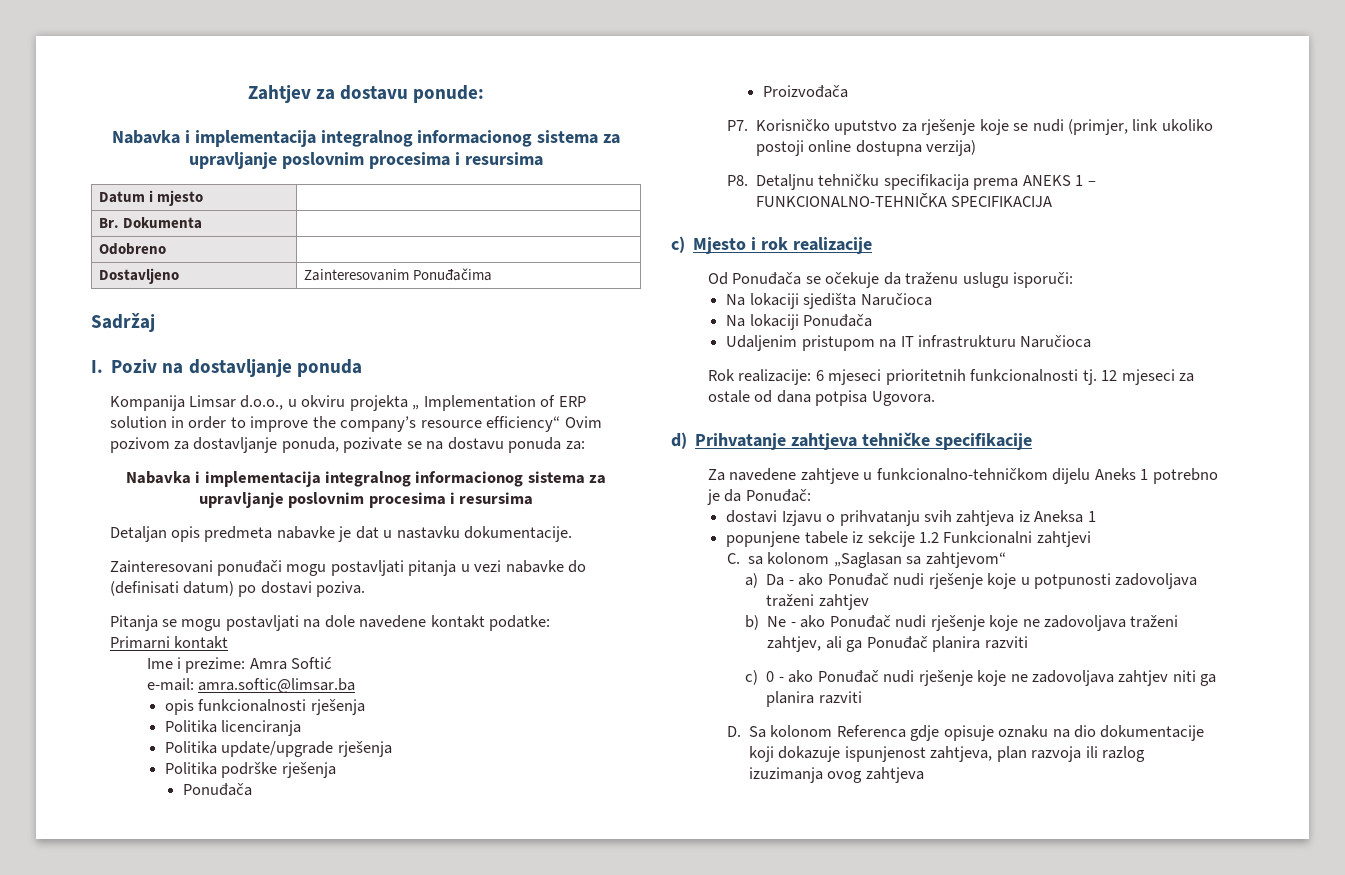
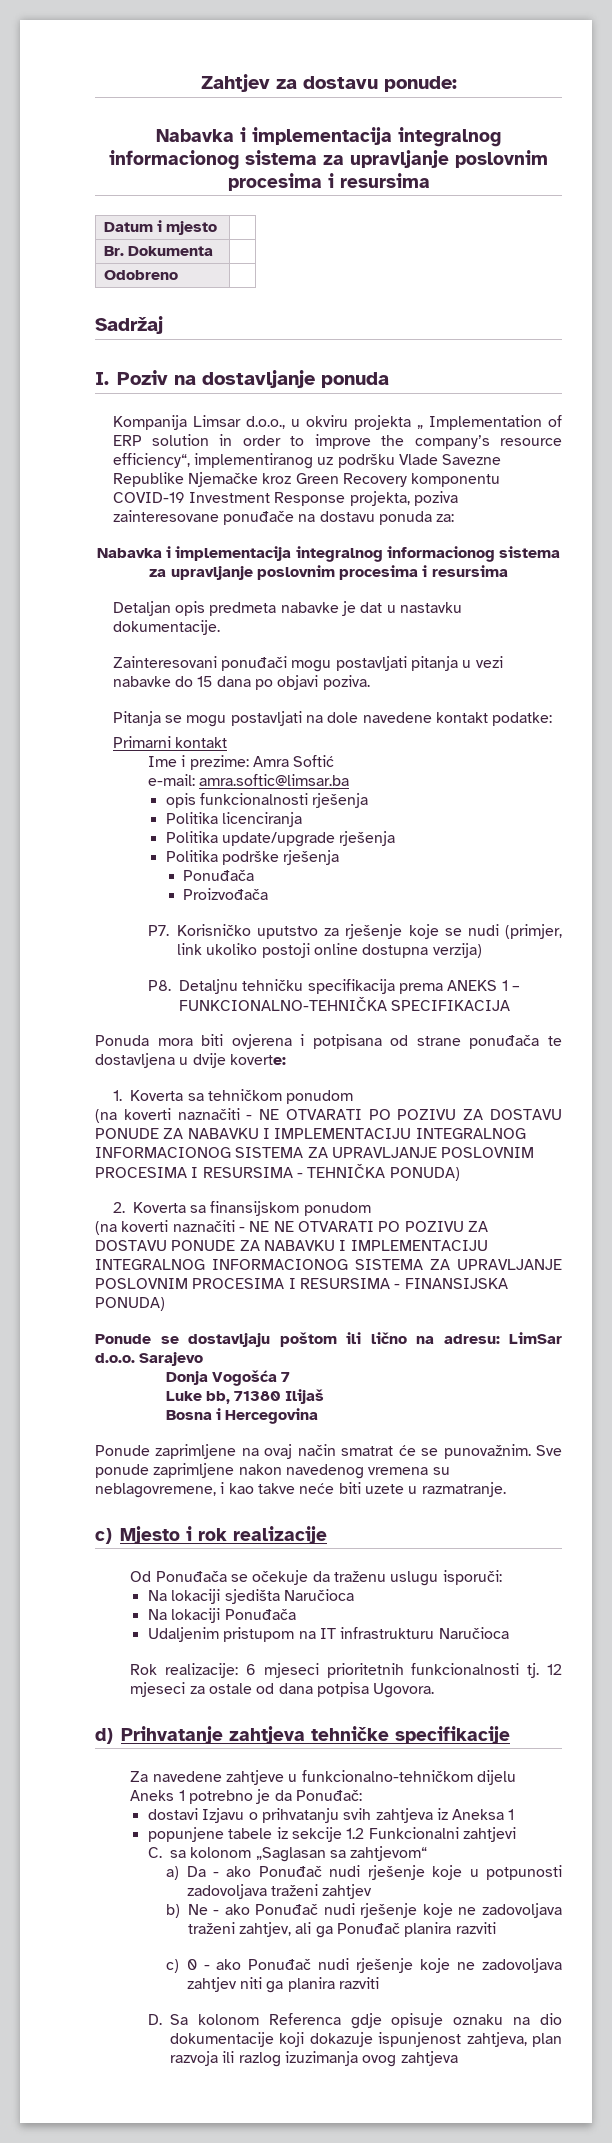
- Dostavljeno | Zainteresovanim Ponuđačima
- Kompanija Limsar d.o.o., u okviru projekta „ Implementation of ERP solution in order to improve the company’s resource efficiency“ Ovim pozivom za dostavljanje ponuda, pozivate se na dostavu ponuda za:
+ Kompanija Limsar d.o.o., u okviru projekta „ Implementation of ERP solution in order to improve the company’s resource efficiency“, implementiranog uz podršku Vlade Savezne Republike Njemačke kroz Green Recovery komponentu COVID-19 Investment Response projekta, poziva zainteresovane ponuđače na dostavu ponuda za:
- Zainteresovani ponuđači mogu postavljati pitanja u vezi nabavke do (definisati datum) po dostavi poziva.
+ Zainteresovani ponuđači mogu postavljati pitanja u vezi nabavke do 15 dana po objavi poziva.
+ Ponuda mora biti ovjerena i potpisana od strane ponuđača te dostavljena u dvije koverte:
+ 1. Koverta sa tehničkom ponudom
+ (na koverti naznačiti - NE OTVARATI PO POZIVU ZA DOSTAVU PONUDE ZA NABAVKU I IMPLEMENTACIJU INTEGRALNOG INFORMACIONOG SISTEMA ZA UPRAVLJANJE POSLOVNIM PROCESIMA I RESURSIMA - TEHNIČKA PONUDA)
+ 2. Koverta sa finansijskom ponudom
+ (na koverti naznačiti - NE NE OTVARATI PO POZIVU ZA DOSTAVU PONUDE ZA NABAVKU I IMPLEMENTACIJU INTEGRALNOG INFORMACIONOG SISTEMA ZA UPRAVLJANJE POSLOVNIM PROCESIMA I RESURSIMA - FINANSIJSKA PONUDA)
+ Ponude se dostavljaju poštom ili lično na adresu: LimSar d.o.o. Sarajevo
+ Donja Vogošća 7
+ Luke bb, 71380 Ilijaš
+ Bosna i Hercegovina
+ Ponude zaprimljene na ovaj način smatrat će se punovažnim. Sve ponude zaprimljene nakon navedenog vremena su neblagovremene, i kao takve neće biti uzete u razmatranje.

